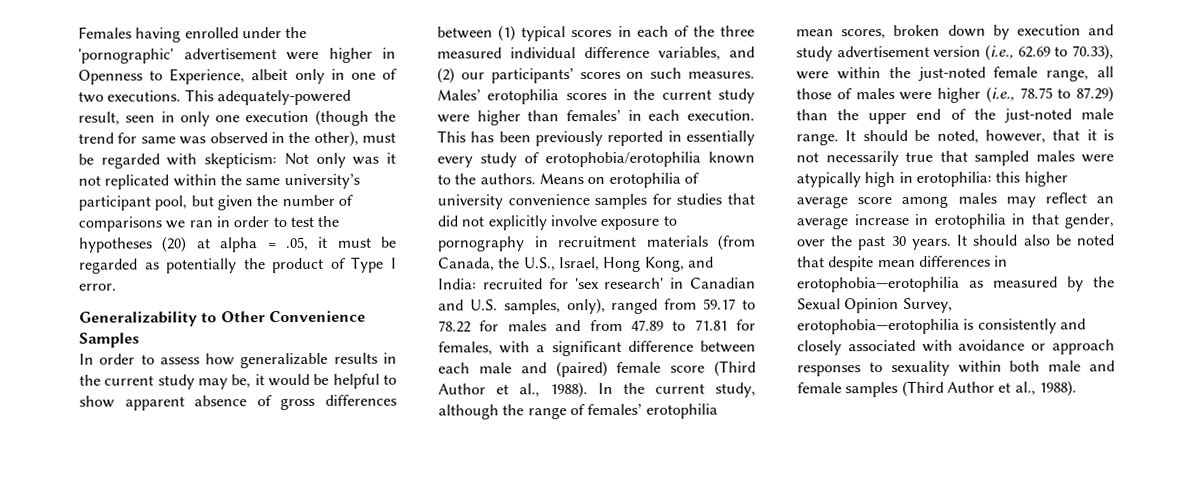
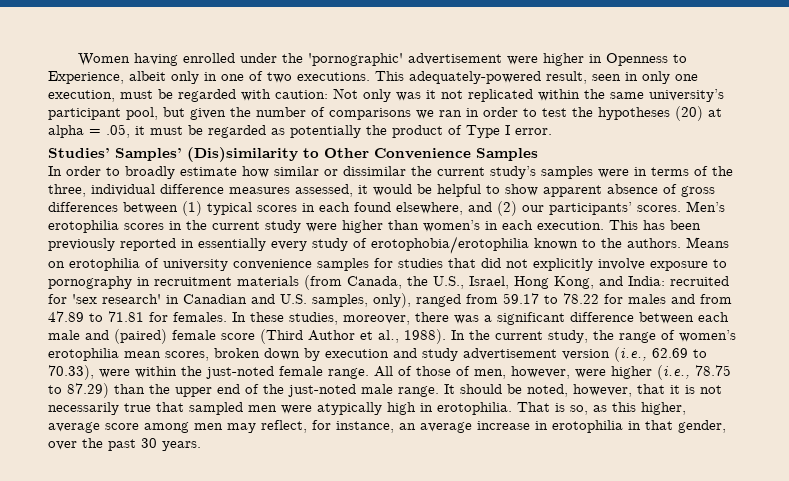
- Females having enrolled under the 'pornographic' advertisement were higher in Openness to Experience, albeit only in one of two executions.
+ Women having enrolled under the 'pornographic' advertisement were higher in Openness to Experience, albeit only in one of two executions.
- This adequately-powered result, seen in only one execution (though the trend for same was observed in the other), must be regarded with skepticism: Not only was it not replicated within the same university’s participant pool, but given the number of comparisons we ran in order to test the hypotheses (20) at alpha = .05, it must be regarded as potentially the product of Type I error.
+ This adequately-powered result, seen in only one execution, must be regarded with caution: Not only was it not replicated within the same university’s participant pool, but given the number of comparisons we ran in order to test the hypotheses (20) at alpha = .05, it must be regarded as potentially the product of Type I error.
- Generalizability to Other Convenience Samples
+ Studies’ Samples’ (Dis)similarity to Other Convenience Samples
- In order to assess how generalizable results in the current study may be, it would be helpful to show apparent absence of gross differences between (1) typical scores in each of the three measured individual difference variables, and (2) our participants’ scores on such measures. Males’ erotophilia scores in the current study were higher than females’ in each execution.
+ In order to broadly estimate how similar or dissimilar the current study’s samples were in terms of the three, individual difference measures assessed, it would be helpful to show apparent absence of gross differences between (1) typical scores in each found elsewhere, and (2) our participants’ scores. Men’s erotophilia scores in the current study were higher than women’s in each execution.
- recruited for 'sex research' in Canadian and U.S. samples, only), ranged from 59.17 to 78.22 for males and from 47.89 to 71.81 for females, with a significant difference between each male and (paired) female score (Third Author et al., 1988).
+ recruited for 'sex research' in Canadian and U.S. samples, only), ranged from 59.17 to 78.22 for males and from 47.89 to 71.81 for females. In these studies, moreover, there was a significant difference between each male and (paired) female score (Third Author et al., 1988).
- In the current study, although the range of females’ erotophilia mean scores, broken down by execution and study advertisement version (i.e., 62.69 to 70.33), were within the just-noted female range, all those of males were higher (i.e., 78.75 to 87.29) than the upper end of the just-noted male range.
+ In the current study, the range of women’s erotophilia mean scores, broken down by execution and study advertisement version (i.e., 62.69 to 70.33), were within the just-noted female range. All of those of men, however, were higher (i.e., 78.75 to 87.29) than the upper end of the just-noted male range.
- It should be noted, however, that it is not necessarily true that sampled males were atypically high in erotophilia: this higher average score among males may reflect an average increase in erotophilia in that gender, over the past 30 years. It should also be noted that despite mean differences in erotophobia—erotophilia as measured by the Sexual Opinion Survey, erotophobia—erotophilia is consistently and closely associated with avoidance or approach responses to sexuality within both male and female samples (Third Author et al., 1988).
+ It should be noted, however, that it is not necessarily true that sampled men were atypically high in erotophilia. That is so, as this higher, average score among men may reflect, for instance, an average increase in erotophilia in that gender, over the past 30 years.

